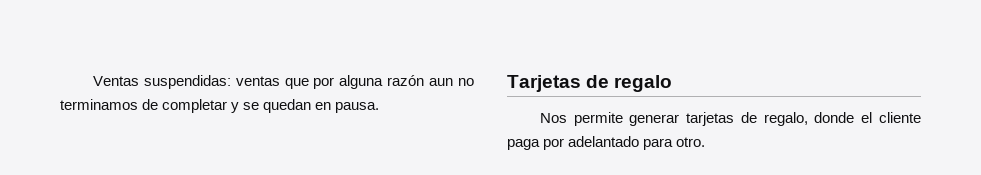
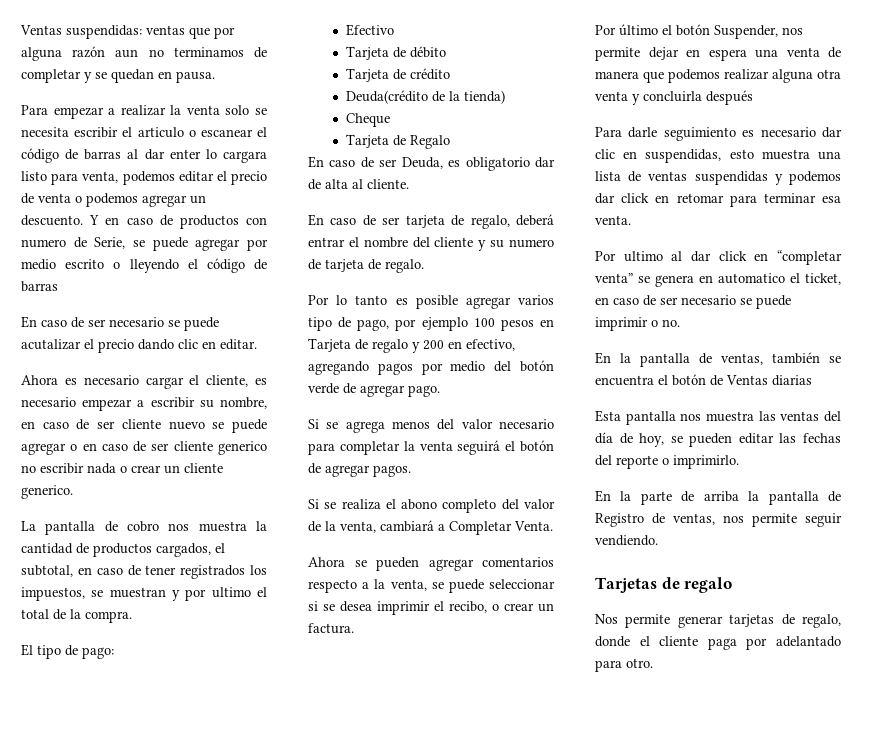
+ Para empezar a realizar la venta solo se necesita escribir el articulo o escanear el código de barras al dar enter lo cargara listo para venta, podemos editar el precio de venta o podemos agregar un descuento. Y en caso de productos con numero de Serie, se puede agregar por medio escrito o lleyendo el código de barras
+ En caso de ser necesario se puede acutalizar el precio dando clic en editar.
+ Ahora es necesario cargar el cliente, es necesario empezar a escribir su nombre, en caso de ser cliente nuevo se puede agregar o en caso de ser cliente generico no escribir nada o crear un cliente generico.
+ La pantalla de cobro nos muestra la cantidad de productos cargados, el subtotal, en caso de tener registrados los impuestos, se muestran y por ultimo el total de la compra.
+ El tipo de pago:
+ Efectivo
+ Tarjeta de débito
+ Tarjeta de crédito
+ Deuda(crédito de la tienda)
+ Cheque
+ Tarjeta de Regalo
+ En caso de ser Deuda, es obligatorio dar de alta al cliente.
+ En caso de ser tarjeta de regalo, deberá entrar el nombre del cliente y su numero de tarjeta de regalo.
+ Por lo tanto es posible agregar varios tipo de pago, por ejemplo 100 pesos en Tarjeta de regalo y 200 en efectivo, agregando pagos por medio del botón verde de agregar pago.
+ Si se agrega menos del valor necesario para completar la venta seguirá el botón de agregar pagos.
+ Si se realiza el abono completo del valor de la venta, cambiará a Completar Venta.
+ Ahora se pueden agregar comentarios respecto a la venta, se puede seleccionar si se desea imprimir el recibo, o crear un factura.
+ Por último el botón Suspender, nos permite dejar en espera una venta de manera que podemos realizar alguna otra venta y concluirla después
+ Para darle seguimiento es necesario dar clic en suspendidas, esto muestra una lista de ventas suspendidas y podemos dar click en retomar para terminar esa venta.
+ Por ultimo al dar click en “completar venta” se genera en automatico el ticket, en caso de ser necesario se puede imprimir o no.
+ En la pantalla de ventas, también se encuentra el botón de Ventas diarias
+ Esta pantalla nos muestra las ventas del día de hoy, se pueden editar las fechas del reporte o imprimirlo.
+ En la parte de arriba la pantalla de Registro de ventas, nos permite seguir vendiendo.

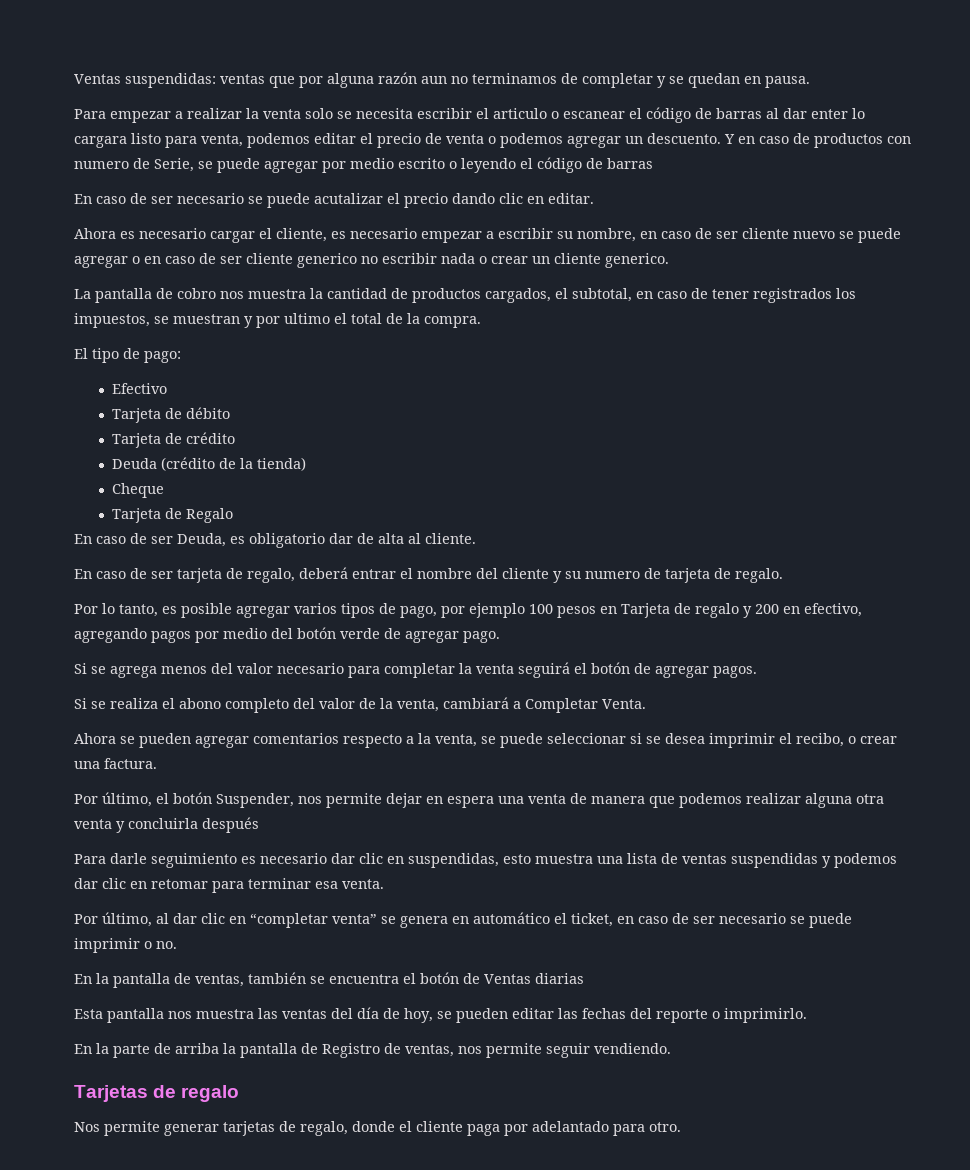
- Y en caso de productos con numero de Serie, se puede agregar por medio escrito o lleyendo el código de barras
+ Y en caso de productos con numero de Serie, se puede agregar por medio escrito o leyendo el código de barras
- Deuda(crédito de la tienda)
+ Deuda (crédito de la tienda)
- Por lo tanto es posible agregar varios tipo de pago, por ejemplo 100 pesos en Tarjeta de regalo y 200 en efectivo, agregando pagos por medio del botón verde de agregar pago.
+ Por lo tanto, es posible agregar varios tipos de pago, por ejemplo 100 pesos en Tarjeta de regalo y 200 en efectivo, agregando pagos por medio del botón verde de agregar pago.
- Ahora se pueden agregar comentarios respecto a la venta, se puede seleccionar si se desea imprimir el recibo, o crear un factura.
+ Ahora se pueden agregar comentarios respecto a la venta, se puede seleccionar si se desea imprimir el recibo, o crear una factura.
- Por último el botón Suspender, nos permite dejar en espera una venta de manera que podemos realizar alguna otra venta y concluirla después
+ Por último, el botón Suspender, nos permite dejar en espera una venta de manera que podemos realizar alguna otra venta y concluirla después
- Para darle seguimiento es necesario dar clic en suspendidas, esto muestra una lista de ventas suspendidas y podemos dar click en retomar para terminar esa venta.
+ Para darle seguimiento es necesario dar clic en suspendidas, esto muestra una lista de ventas suspendidas y podemos dar clic en retomar para terminar esa venta.
- Por ultimo al dar click en “completar venta” se genera en automatico el ticket, en caso de ser necesario se puede imprimir o no.
+ Por último, al dar clic en “completar venta” se genera en automático el ticket, en caso de ser necesario se puede imprimir o no.

